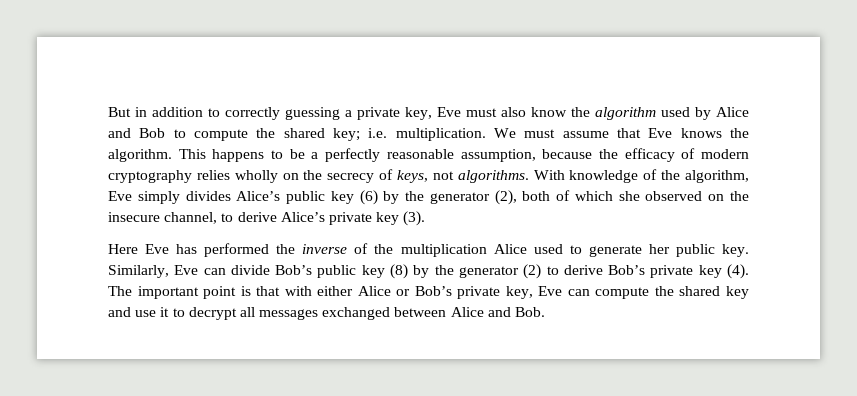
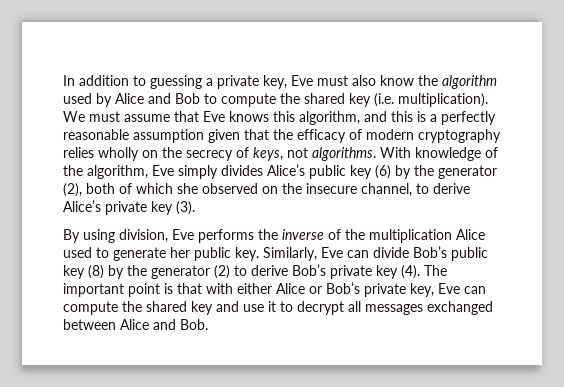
- But in addition to correctly guessing a private key, Eve must also know the algorithm used by Alice and Bob to compute the shared key; i.e. multiplication.
+ In addition to guessing a private key, Eve must also know the algorithm used by Alice and Bob to compute the shared key (i.e. multiplication).
- We must assume that Eve knows the algorithm. This happens to be a perfectly reasonable assumption, because the efficacy of modern cryptography relies wholly on the secrecy of keys, not algorithms.
+ We must assume that Eve knows this algorithm, and this is a perfectly reasonable assumption given that the efficacy of modern cryptography relies wholly on the secrecy of keys, not algorithms.
- Here Eve has performed the inverse of the multiplication Alice used to generate her public key.
+ By using division, Eve performs the inverse of the multiplication Alice used to generate her public key.

